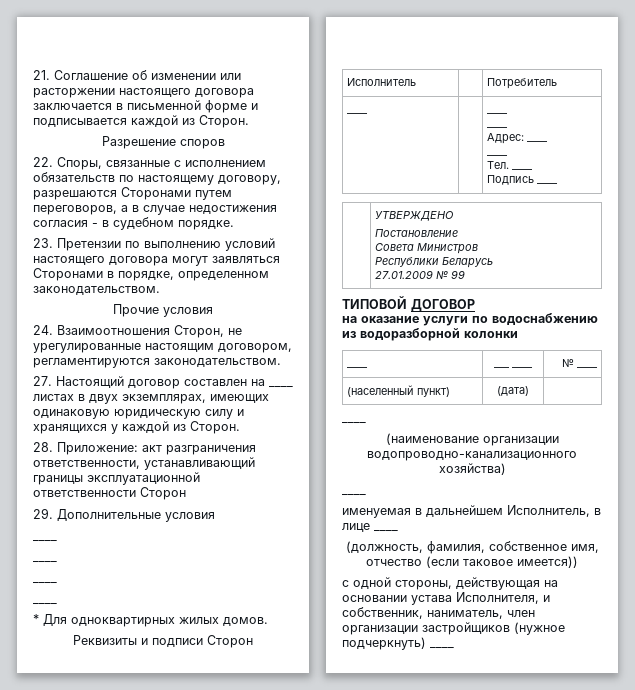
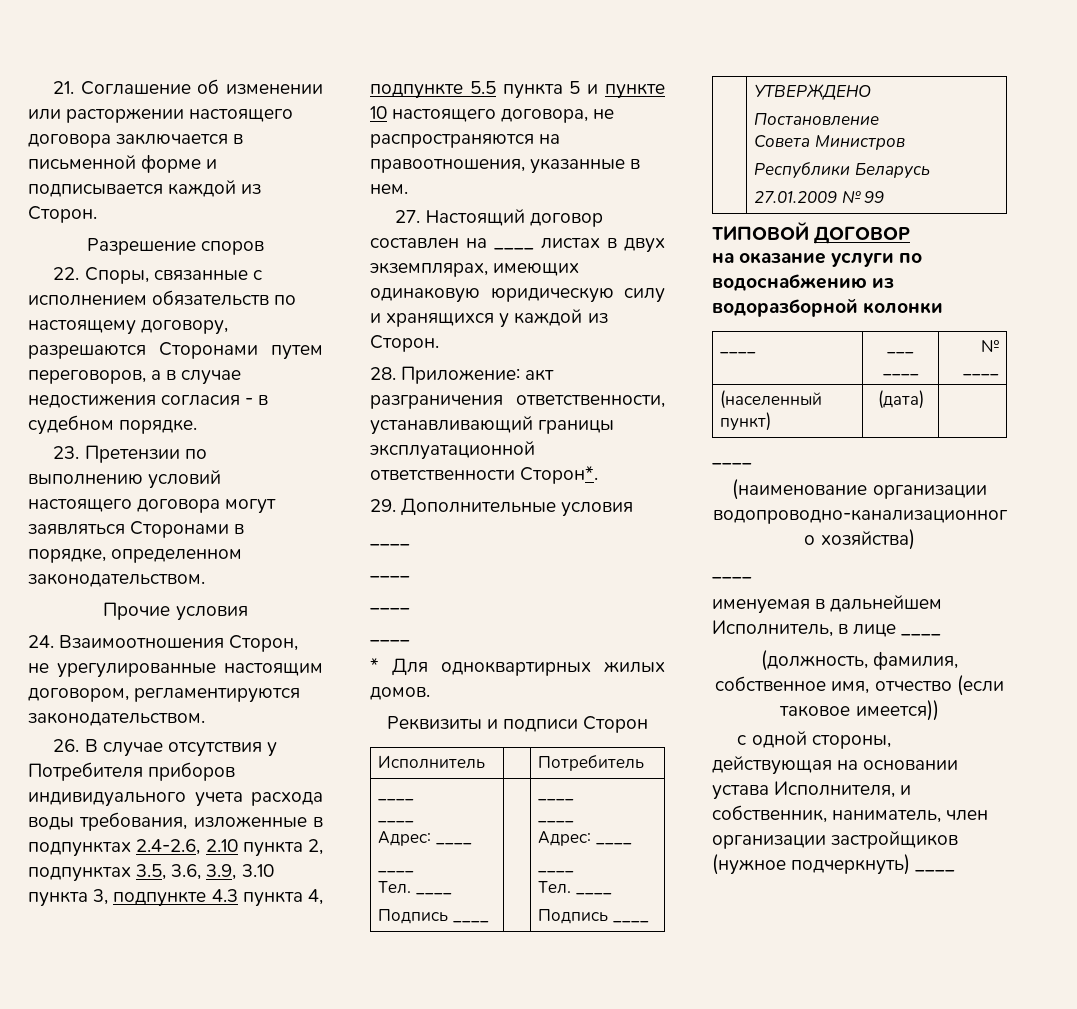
+ 26. В случае отсутствия у Потребителя приборов индивидуального учета расхода воды требования, изложенные в подпунктах 2.4-2.6, 2.10 пункта 2, подпунктах 3.5, 3.6, 3.9, 3.10 пункта 3, подпункте 4.3 пункта 4, подпункте 5.5 пункта 5 и пункте 10 настоящего договора, не распространяются на правоотношения, указанные в нем.
- 28. Приложение: акт разграничения ответственности, устанавливающий границы эксплуатационной ответственности Сторон
+ 28. Приложение: акт разграничения ответственности, устанавливающий границы эксплуатационной ответственности Сторон*.
  Исполнитель | | Потребитель
- ____ | | ____
+ ____
+ ____
+ Адрес: ____
+ ____
+ Тел. ____
+ Подпись ____ | | ____

